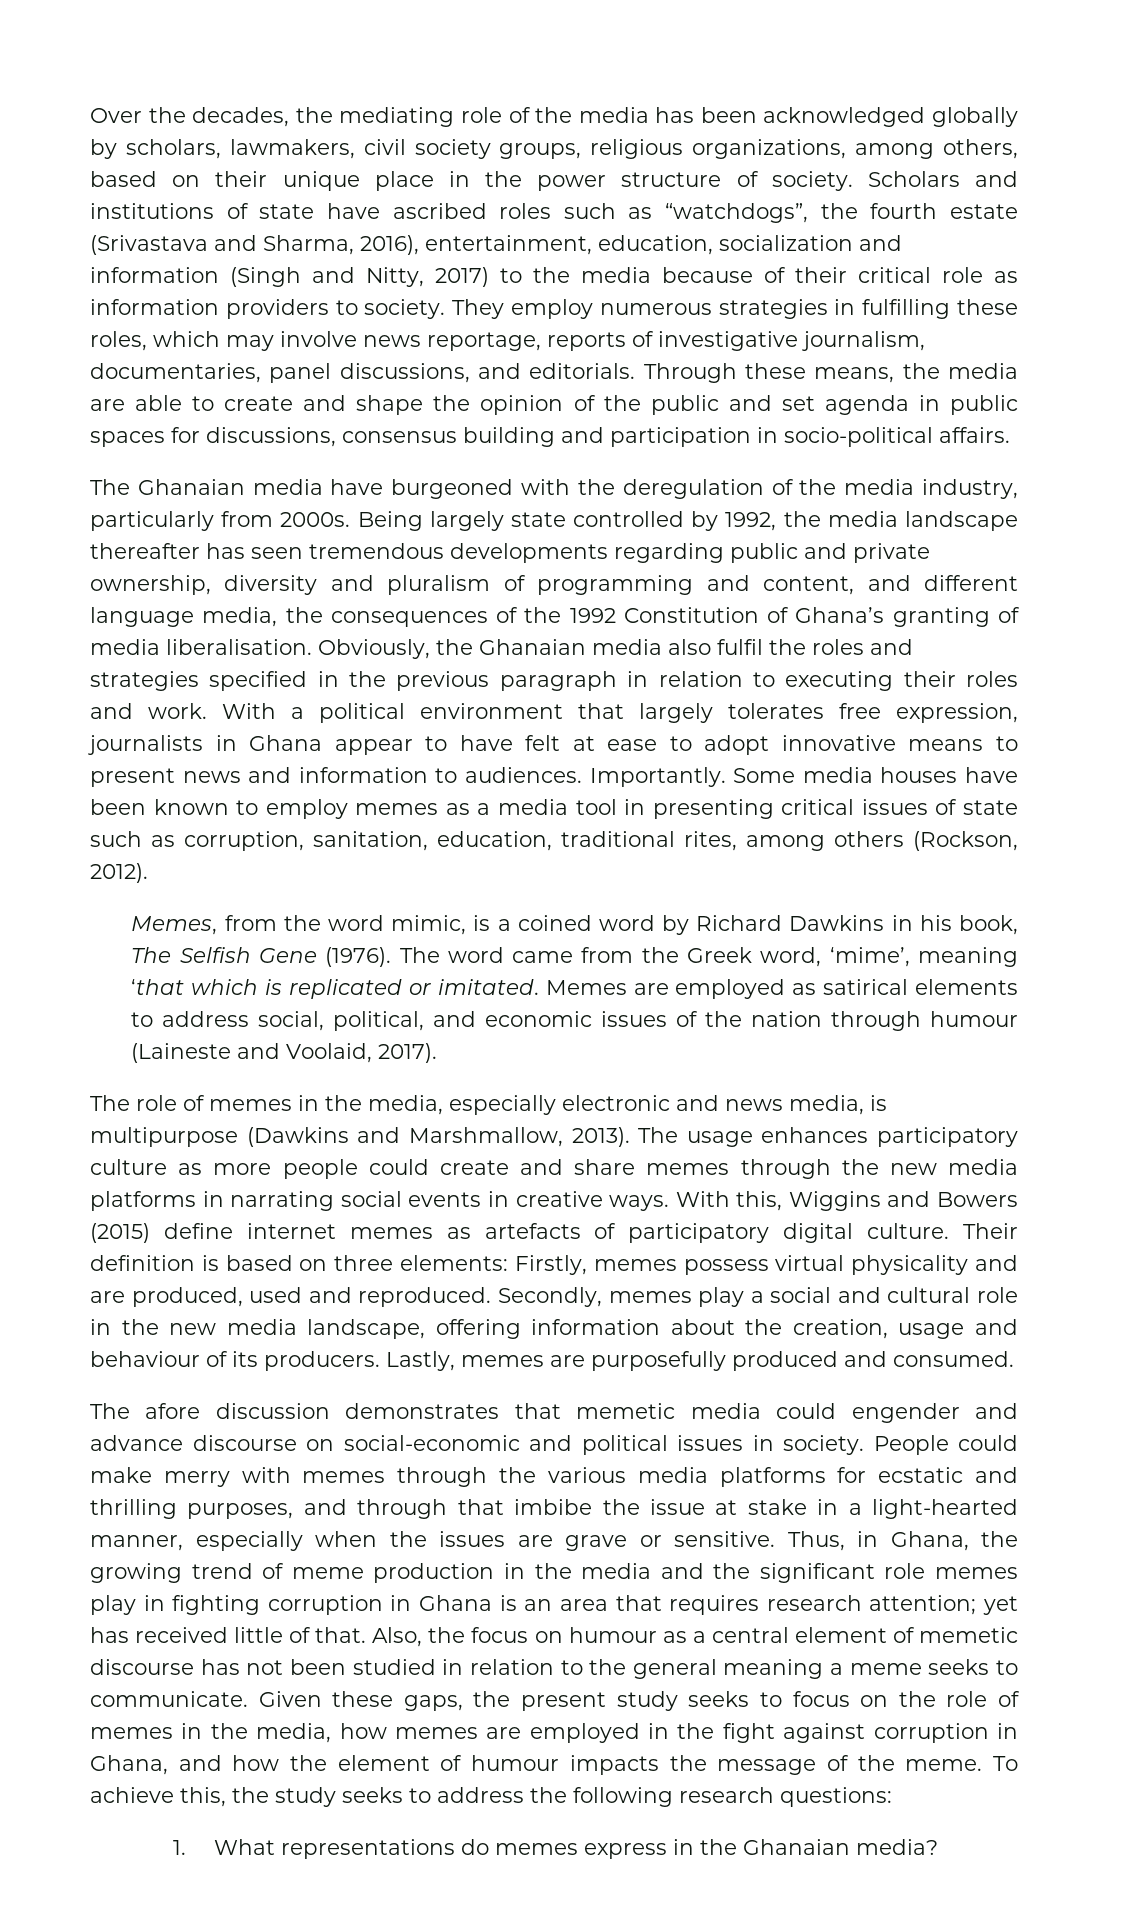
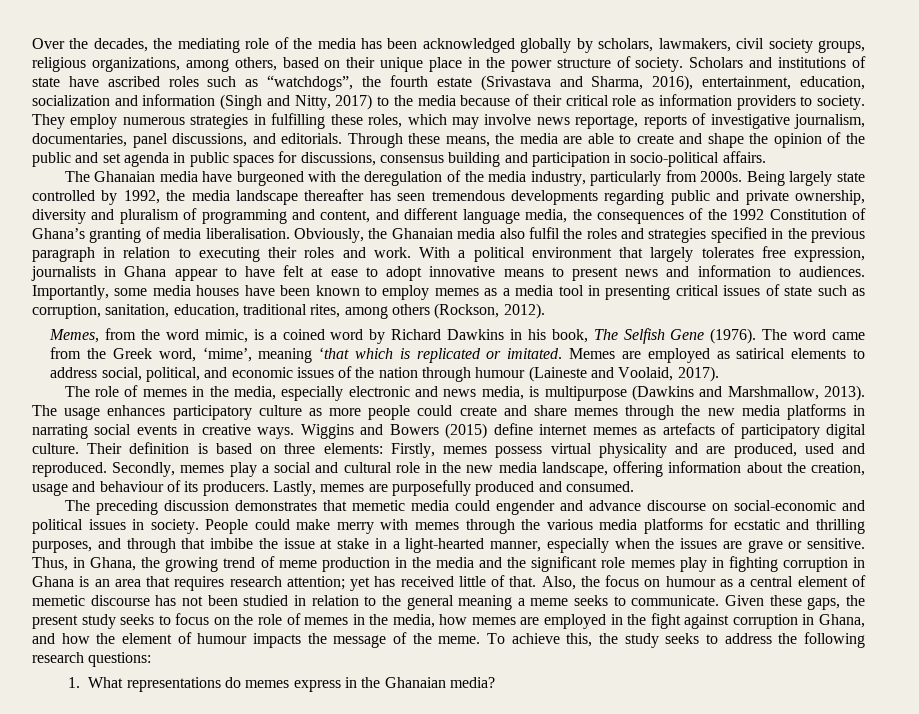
- Importantly. Some media houses have been known to employ memes as a media tool in presenting critical issues of state such as corruption, sanitation, education, traditional rites, among others (Rockson, 2012).
+ Importantly, some media houses have been known to employ memes as a media tool in presenting critical issues of state such as corruption, sanitation, education, traditional rites, among others (Rockson, 2012).
- With this, Wiggins and Bowers (2015) define internet memes as artefacts of participatory digital culture.
+ Wiggins and Bowers (2015) define internet memes as artefacts of participatory digital culture.
- The afore discussion demonstrates that memetic media could engender and advance discourse on social-economic and political issues in society.
+ The preceding discussion demonstrates that memetic media could engender and advance discourse on social-economic and political issues in society.

